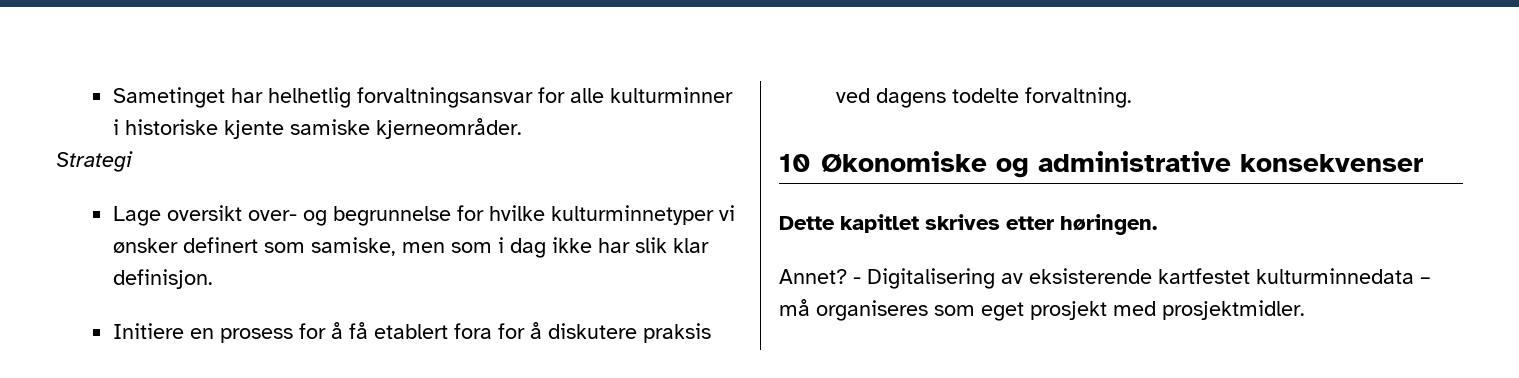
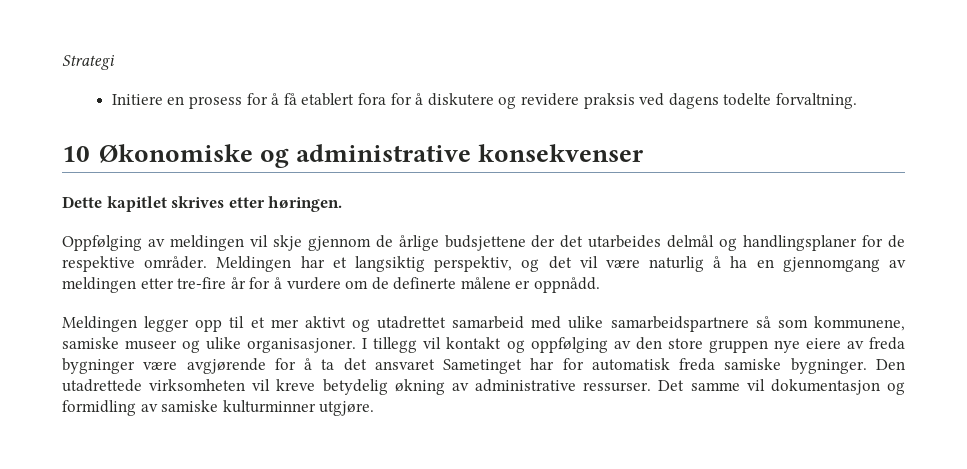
- Sametinget har helhetlig forvaltningsansvar for alle kulturminner i historiske kjente samiske kjerneområder.
  Strategi
- Lage oversikt over- og begrunnelse for hvilke kulturminnetyper vi ønsker definert som samiske, men som i dag ikke har slik klar definisjon.
- Initiere en prosess for å få etablert fora for å diskutere praksis ved dagens todelte forvaltning.
+ Initiere en prosess for å få etablert fora for å diskutere og revidere praksis ved dagens todelte forvaltning.
- Annet? - Digitalisering av eksisterende kartfestet kulturminnedata – må organiseres som eget prosjekt med prosjektmidler.
+ Oppfølging av meldingen vil skje gjennom de årlige budsjettene der det utarbeides delmål og handlingsplaner for de respektive områder. Meldingen har et langsiktig perspektiv, og det vil være naturlig å ha en gjennomgang av meldingen etter tre-fire år for å vurdere om de definerte målene er oppnådd.
+ Meldingen legger opp til et mer aktivt og utadrettet samarbeid med ulike samarbeidspartnere så som kommunene, samiske museer og ulike organisasjoner. I tillegg vil kontakt og oppfølging av den store gruppen nye eiere av freda bygninger være avgjørende for å ta det ansvaret Sametinget har for automatisk freda samiske bygninger. Den utadrettede virksomheten vil kreve betydelig økning av administrative ressurser. Det samme vil dokumentasjon og formidling av samiske kulturminner utgjøre.

